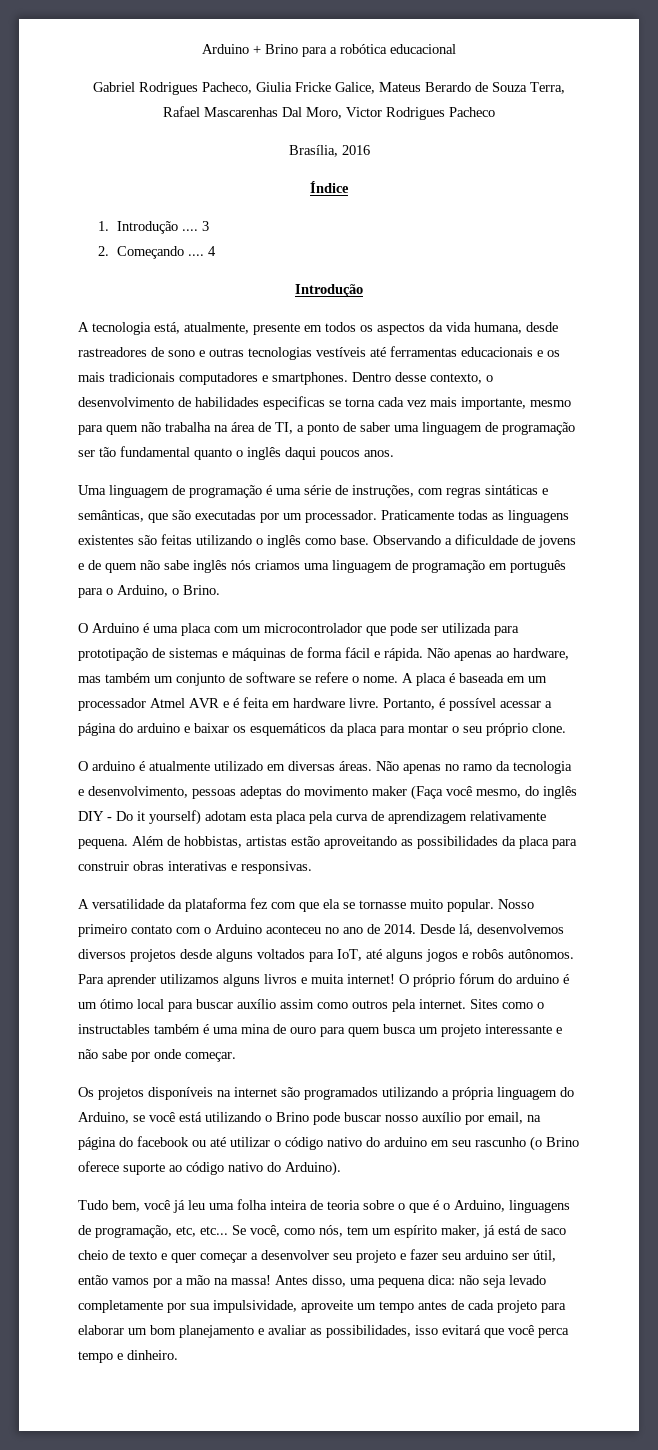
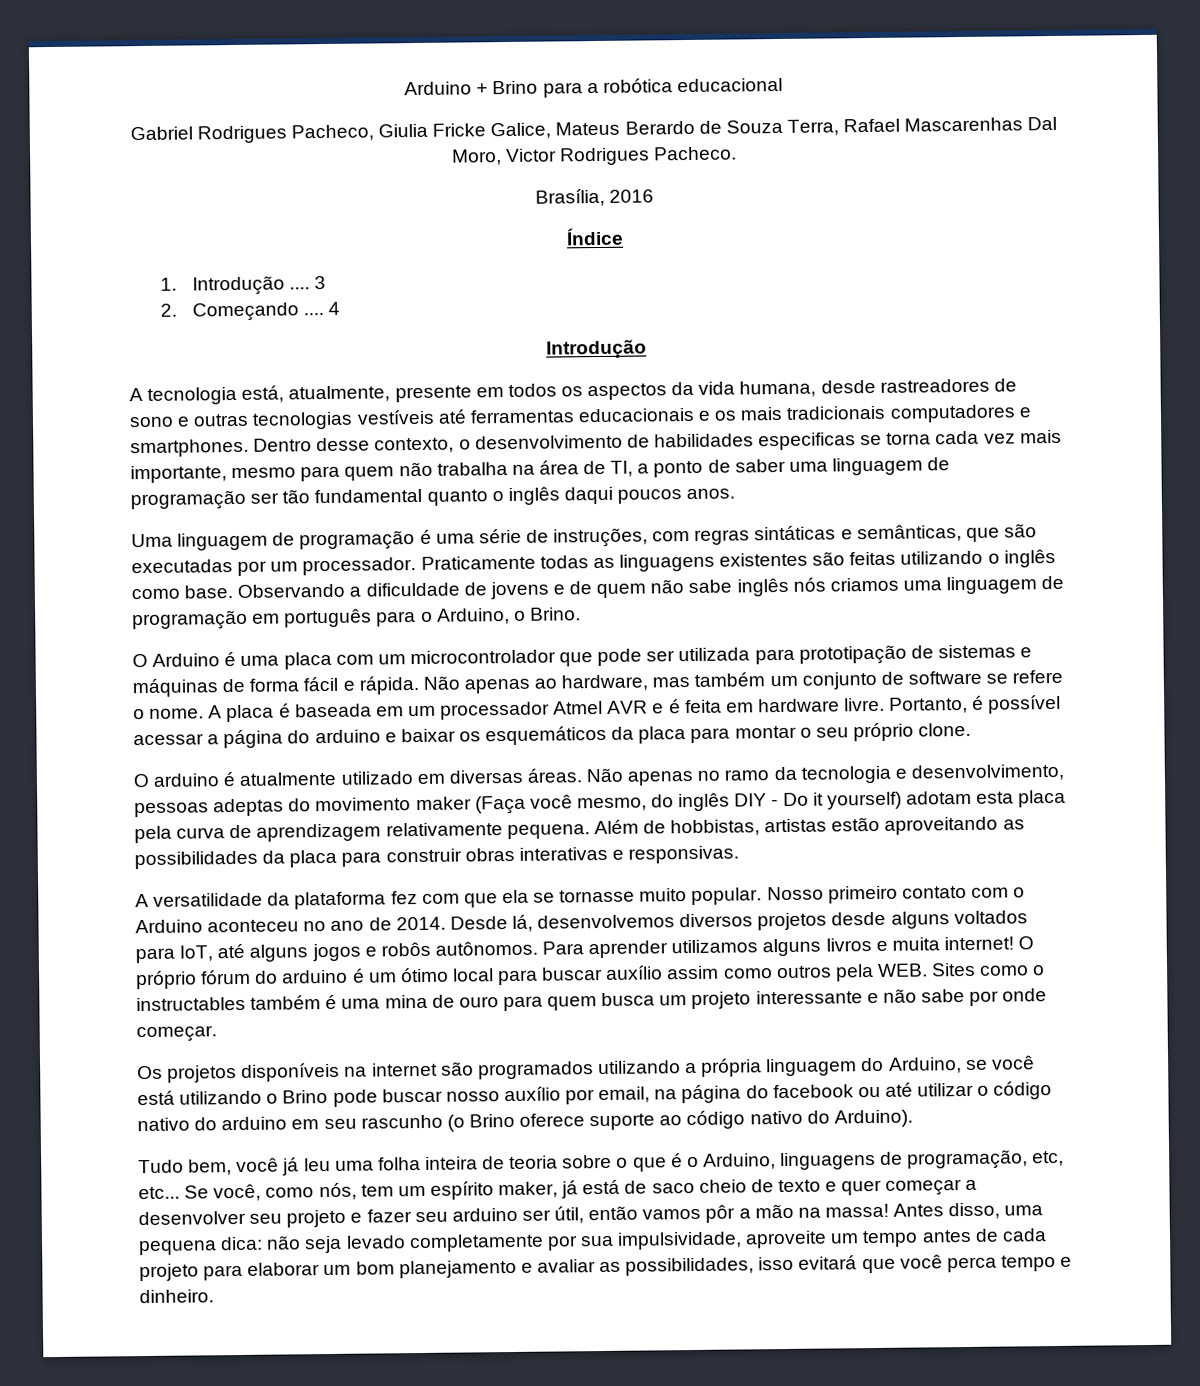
- Gabriel Rodrigues Pacheco, Giulia Fricke Galice, Mateus Berardo de Souza Terra, Rafael Mascarenhas Dal Moro, Victor Rodrigues Pacheco
+ Gabriel Rodrigues Pacheco, Giulia Fricke Galice, Mateus Berardo de Souza Terra, Rafael Mascarenhas Dal Moro, Victor Rodrigues Pacheco.
- O próprio fórum do arduino é um ótimo local para buscar auxílio assim como outros pela internet. Sites como o instructables também é uma mina de ouro para quem busca um projeto interessante e não sabe por onde começar.
+ O próprio fórum do arduino é um ótimo local para buscar auxílio assim como outros pela WEB. Sites como o instructables também é uma mina de ouro para quem busca um projeto interessante e não sabe por onde começar.
- Se você, como nós, tem um espírito maker, já está de saco cheio de texto e quer começar a desenvolver seu projeto e fazer seu arduino ser útil, então vamos por a mão na massa!
+ Se você, como nós, tem um espírito maker, já está de saco cheio de texto e quer começar a desenvolver seu projeto e fazer seu arduino ser útil, então vamos pôr a mão na massa!

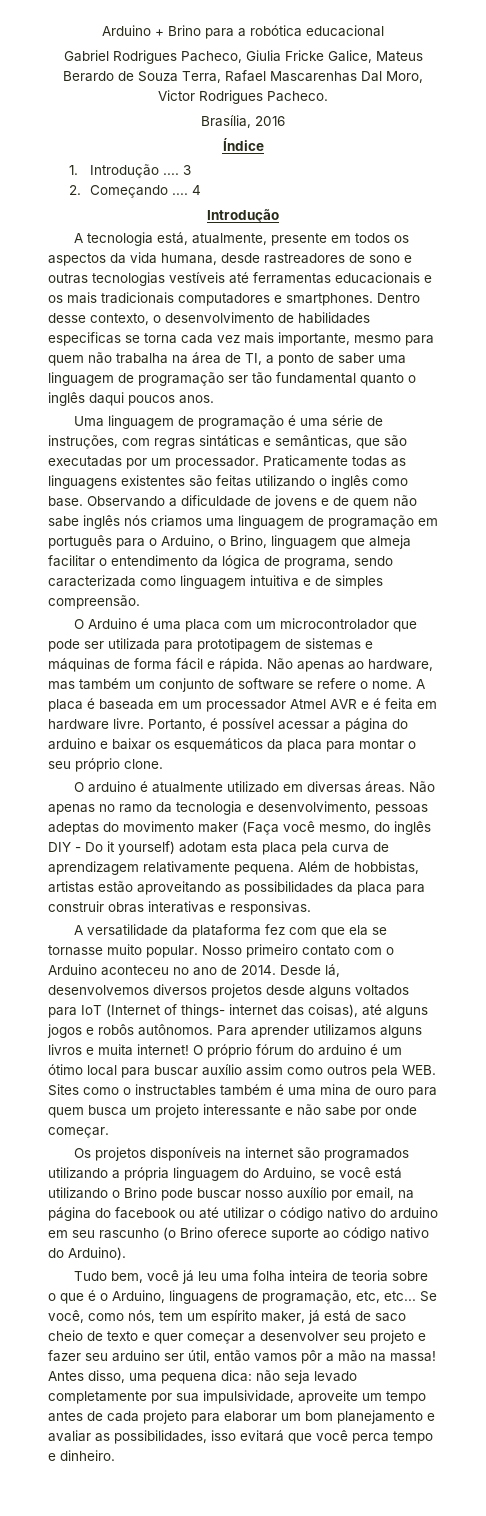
- Observando a dificuldade de jovens e de quem não sabe inglês nós criamos uma linguagem de programação em português para o Arduino, o Brino.
+ Observando a dificuldade de jovens e de quem não sabe inglês nós criamos uma linguagem de programação em português para o Arduino, o Brino, linguagem que almeja facilitar o entendimento da lógica de programa, sendo caracterizada como linguagem intuitiva e de simples compreensão.
- O Arduino é uma placa com um microcontrolador que pode ser utilizada para prototipação de sistemas e máquinas de forma fácil e rápida.
+ O Arduino é uma placa com um microcontrolador que pode ser utilizada para prototipagem de sistemas e máquinas de forma fácil e rápida.
- Desde lá, desenvolvemos diversos projetos desde alguns voltados para IoT, até alguns jogos e robôs autônomos.
+ Desde lá, desenvolvemos diversos projetos desde alguns voltados para IoT (Internet of things- internet das coisas), até alguns jogos e robôs autônomos.

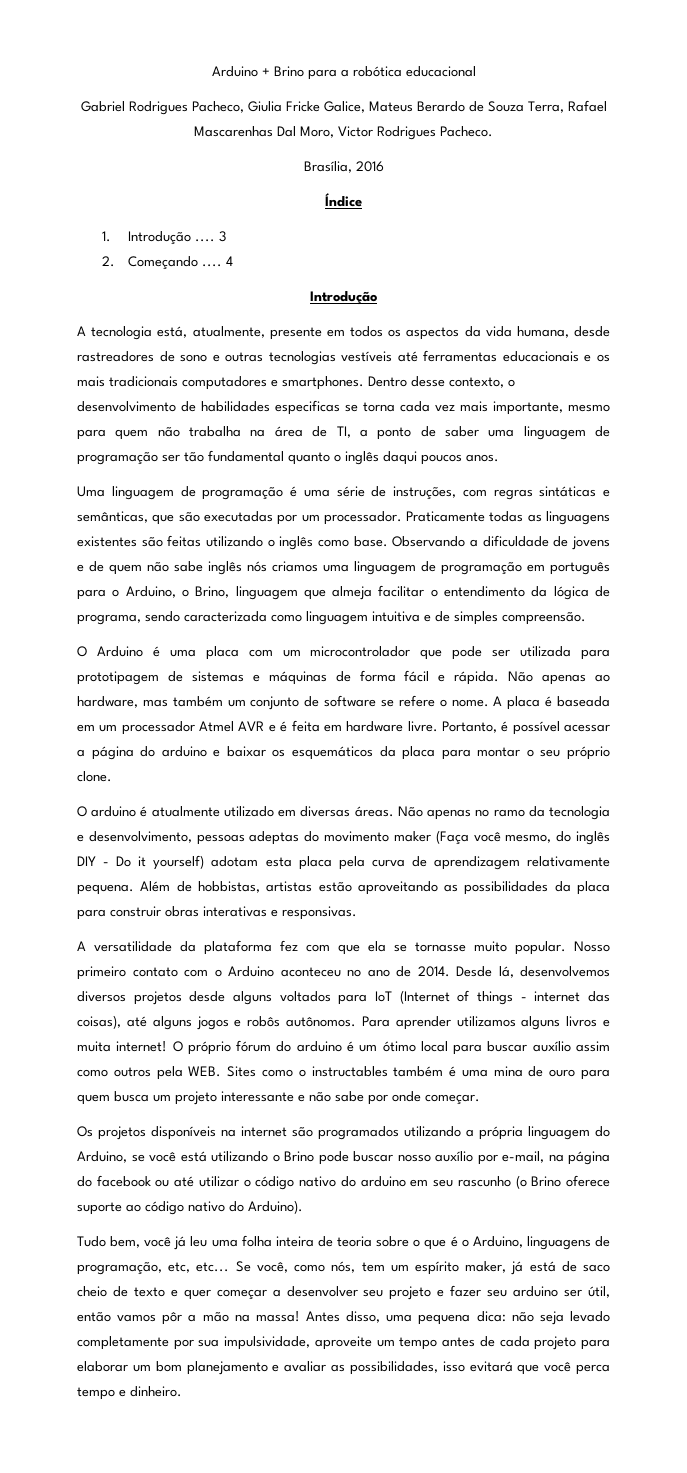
- Desde lá, desenvolvemos diversos projetos desde alguns voltados para IoT (Internet of things- internet das coisas), até alguns jogos e robôs autônomos.
+ Desde lá, desenvolvemos diversos projetos desde alguns voltados para IoT (Internet of things - internet das coisas), até alguns jogos e robôs autônomos.
- Os projetos disponíveis na internet são programados utilizando a própria linguagem do Arduino, se você está utilizando o Brino pode buscar nosso auxílio por email, na página do facebook ou até utilizar o código nativo do arduino em seu rascunho (o Brino oferece suporte ao código nativo do Arduino).
+ Os projetos disponíveis na internet são programados utilizando a própria linguagem do Arduino, se você está utilizando o Brino pode buscar nosso auxílio por e-mail, na página do facebook ou até utilizar o código nativo do arduino em seu rascunho (o Brino oferece suporte ao código nativo do Arduino).

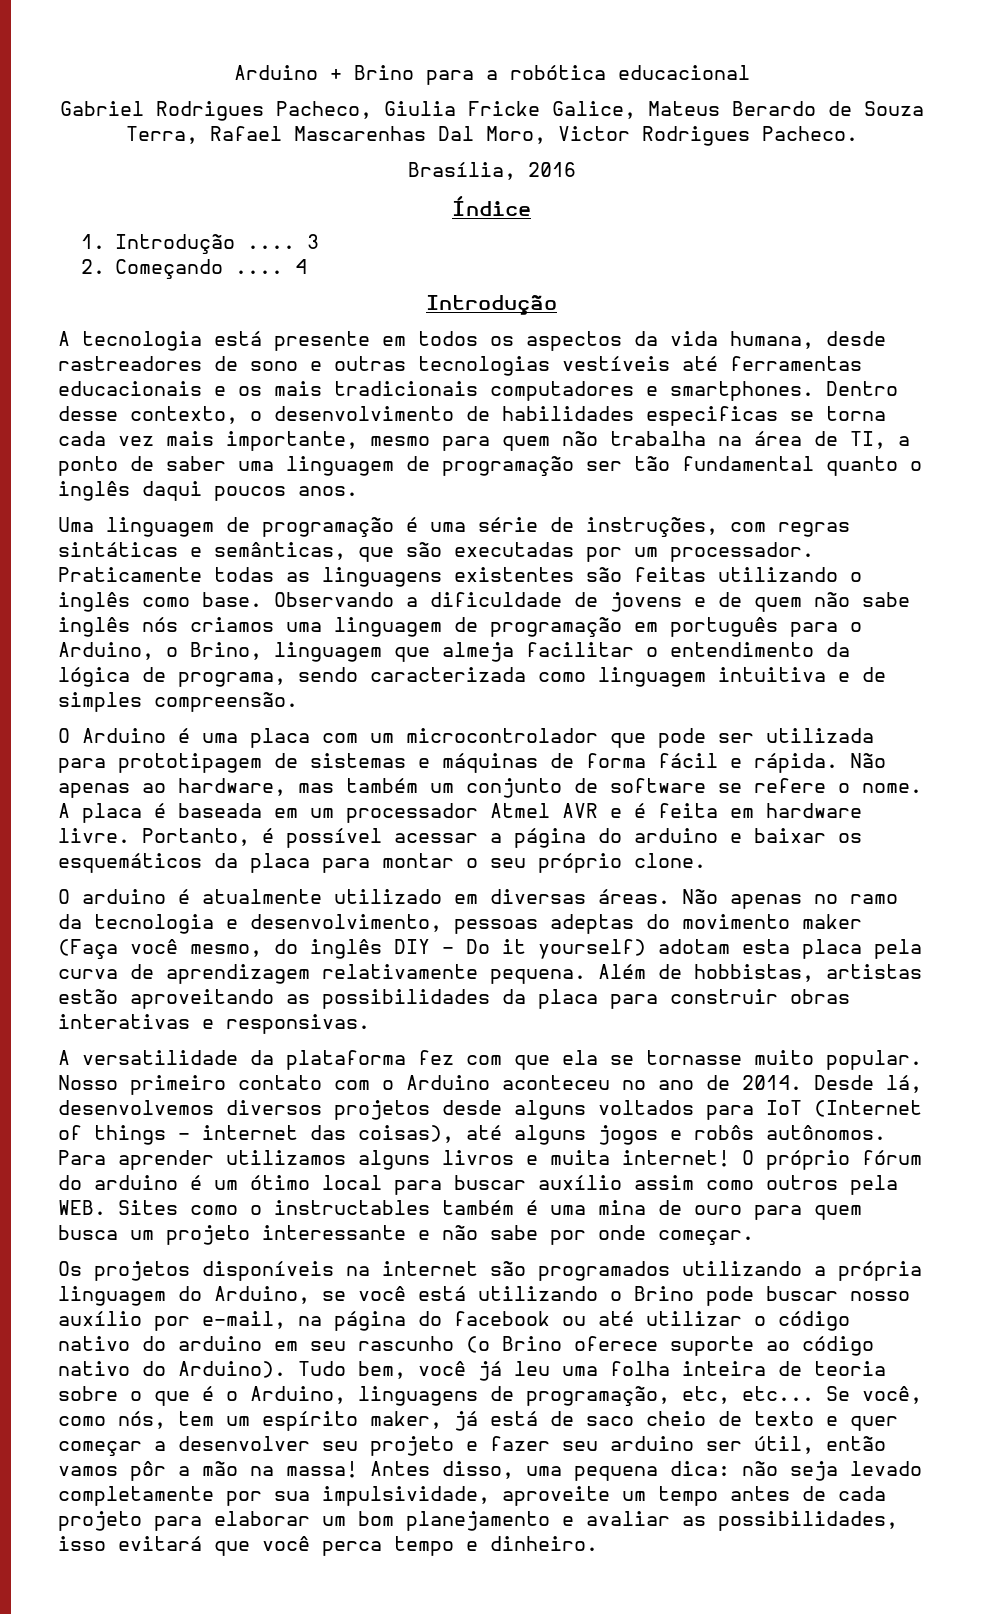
- A tecnologia está, atualmente, presente em todos os aspectos da vida humana, desde rastreadores de sono e outras tecnologias vestíveis até ferramentas educacionais e os mais tradicionais computadores e smartphones.
+ A tecnologia está presente em todos os aspectos da vida humana, desde rastreadores de sono e outras tecnologias vestíveis até ferramentas educacionais e os mais tradicionais computadores e smartphones.
- Os projetos disponíveis na internet são programados utilizando a própria linguagem do Arduino, se você está utilizando o Brino pode buscar nosso auxílio por e-mail, na página do facebook ou até utilizar o código nativo do arduino em seu rascunho (o Brino oferece suporte ao código nativo do Arduino).
- Tudo bem, você já leu uma folha inteira de teoria sobre o que é o Arduino, linguagens de programação, etc, etc...
+ Os projetos disponíveis na internet são programados utilizando a própria linguagem do Arduino, se você está utilizando o Brino pode buscar nosso auxílio por e-mail, na página do facebook ou até utilizar o código nativo do arduino em seu rascunho (o Brino oferece suporte ao código nativo do Arduino). Tudo bem, você já leu uma folha inteira de teoria sobre o que é o Arduino, linguagens de programação, etc, etc...

